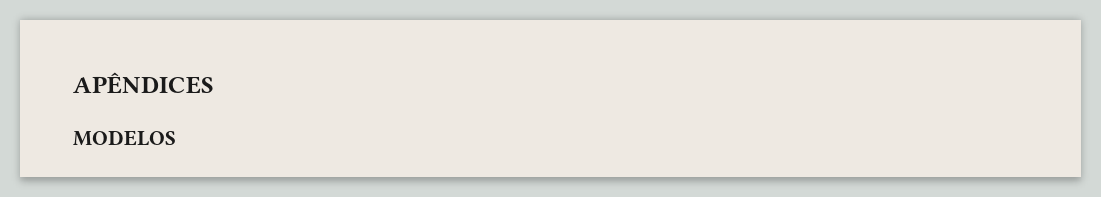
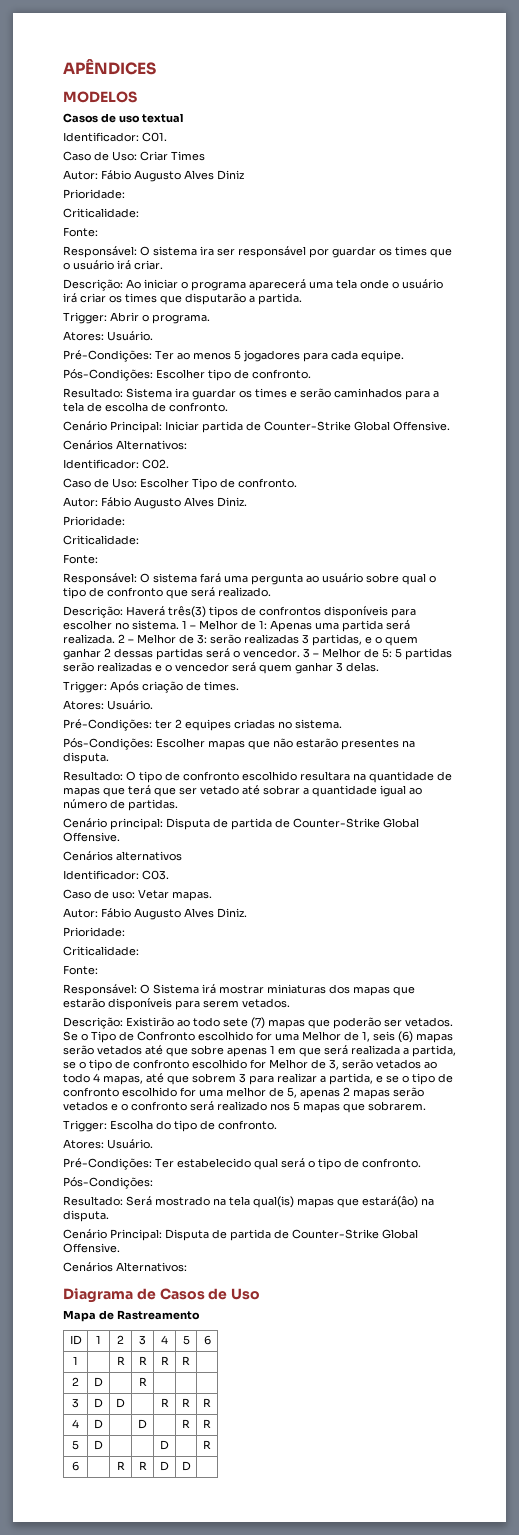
+ Casos de uso textual
+ Identificador: C01.
+ Caso de Uso: Criar Times
+ Autor: Fábio Augusto Alves Diniz
+ Prioridade:
+ Criticalidade:
+ Fonte:
+ Responsável: O sistema ira ser responsável por guardar os times que o usuário irá criar.
+ Descrição: Ao iniciar o programa aparecerá uma tela onde o usuário irá criar os times que disputarão a partida.
+ Trigger: Abrir o programa.
+ Atores: Usuário.
+ Pré-Condições: Ter ao menos 5 jogadores para cada equipe.
+ Pós-Condições: Escolher tipo de confronto.
+ Resultado: Sistema ira guardar os times e serão caminhados para a tela de escolha de confronto.
+ Cenário Principal: Iniciar partida de Counter-Strike Global Offensive.
+ Cenários Alternativos:
+ Identificador: C02.
+ Caso de Uso: Escolher Tipo de confronto.
+ Autor: Fábio Augusto Alves Diniz.
+ Prioridade:
+ Criticalidade:
+ Fonte:
+ Responsável: O sistema fará uma pergunta ao usuário sobre qual o tipo de confronto que será realizado.
+ Descrição: Haverá três(3) tipos de confrontos disponíveis para escolher no sistema. 1 – Melhor de 1: Apenas uma partida será realizada. 2 – Melhor de 3: serão realizadas 3 partidas, e o quem ganhar 2 dessas partidas será o vencedor. 3 – Melhor de 5: 5 partidas serão realizadas e o vencedor será quem ganhar 3 delas.
+ Trigger: Após criação de times.
+ Atores: Usuário.
+ Pré-Condições: ter 2 equipes criadas no sistema.
+ Pós-Condições: Escolher mapas que não estarão presentes na disputa.
+ Resultado: O tipo de confronto escolhido resultara na quantidade de mapas que terá que ser vetado até sobrar a quantidade igual ao número de partidas.
+ Cenário principal: Disputa de partida de Counter-Strike Global Offensive.
+ Cenários alternativos
+ Identificador: C03.
+ Caso de uso: Vetar mapas.
+ Autor: Fábio Augusto Alves Diniz.
+ Prioridade:
+ Criticalidade:
+ Fonte:
+ Responsável: O Sistema irá mostrar miniaturas dos mapas que estarão disponíveis para serem vetados.
+ Descrição: Existirão ao todo sete (7) mapas que poderão ser vetados. Se o Tipo de Confronto escolhido for uma Melhor de 1, seis (6) mapas serão vetados até que sobre apenas 1 em que será realizada a partida, se o tipo de confronto escolhido for Melhor de 3, serão vetados ao todo 4 mapas, até que sobrem 3 para realizar a partida, e se o tipo de confronto escolhido for uma melhor de 5, apenas 2 mapas serão vetados e o confronto será realizado nos 5 mapas que sobrarem.
+ Trigger: Escolha do tipo de confronto.
+ Atores: Usuário.
+ Pré-Condições: Ter estabelecido qual será o tipo de confronto.
+ Pós-Condições:
+ Resultado: Será mostrado na tela qual(is) mapas que estará(âo) na disputa.
+ Cenário Principal: Disputa de partida de Counter-Strike Global Offensive.
+ Cenários Alternativos:
+ Diagrama de Casos de Uso
+ Mapa de Rastreamento
+ ID | 1 | 2 | 3 | 4 | 5 | 6
+ 1 | | R | R | R | R |
+ 2 | D | | R | | |
+ 3 | D | D | | R | R | R
+ 4 | D | | D | | R | R
+ 5 | D | | | D | | R
+ 6 | | R | R | D | D |

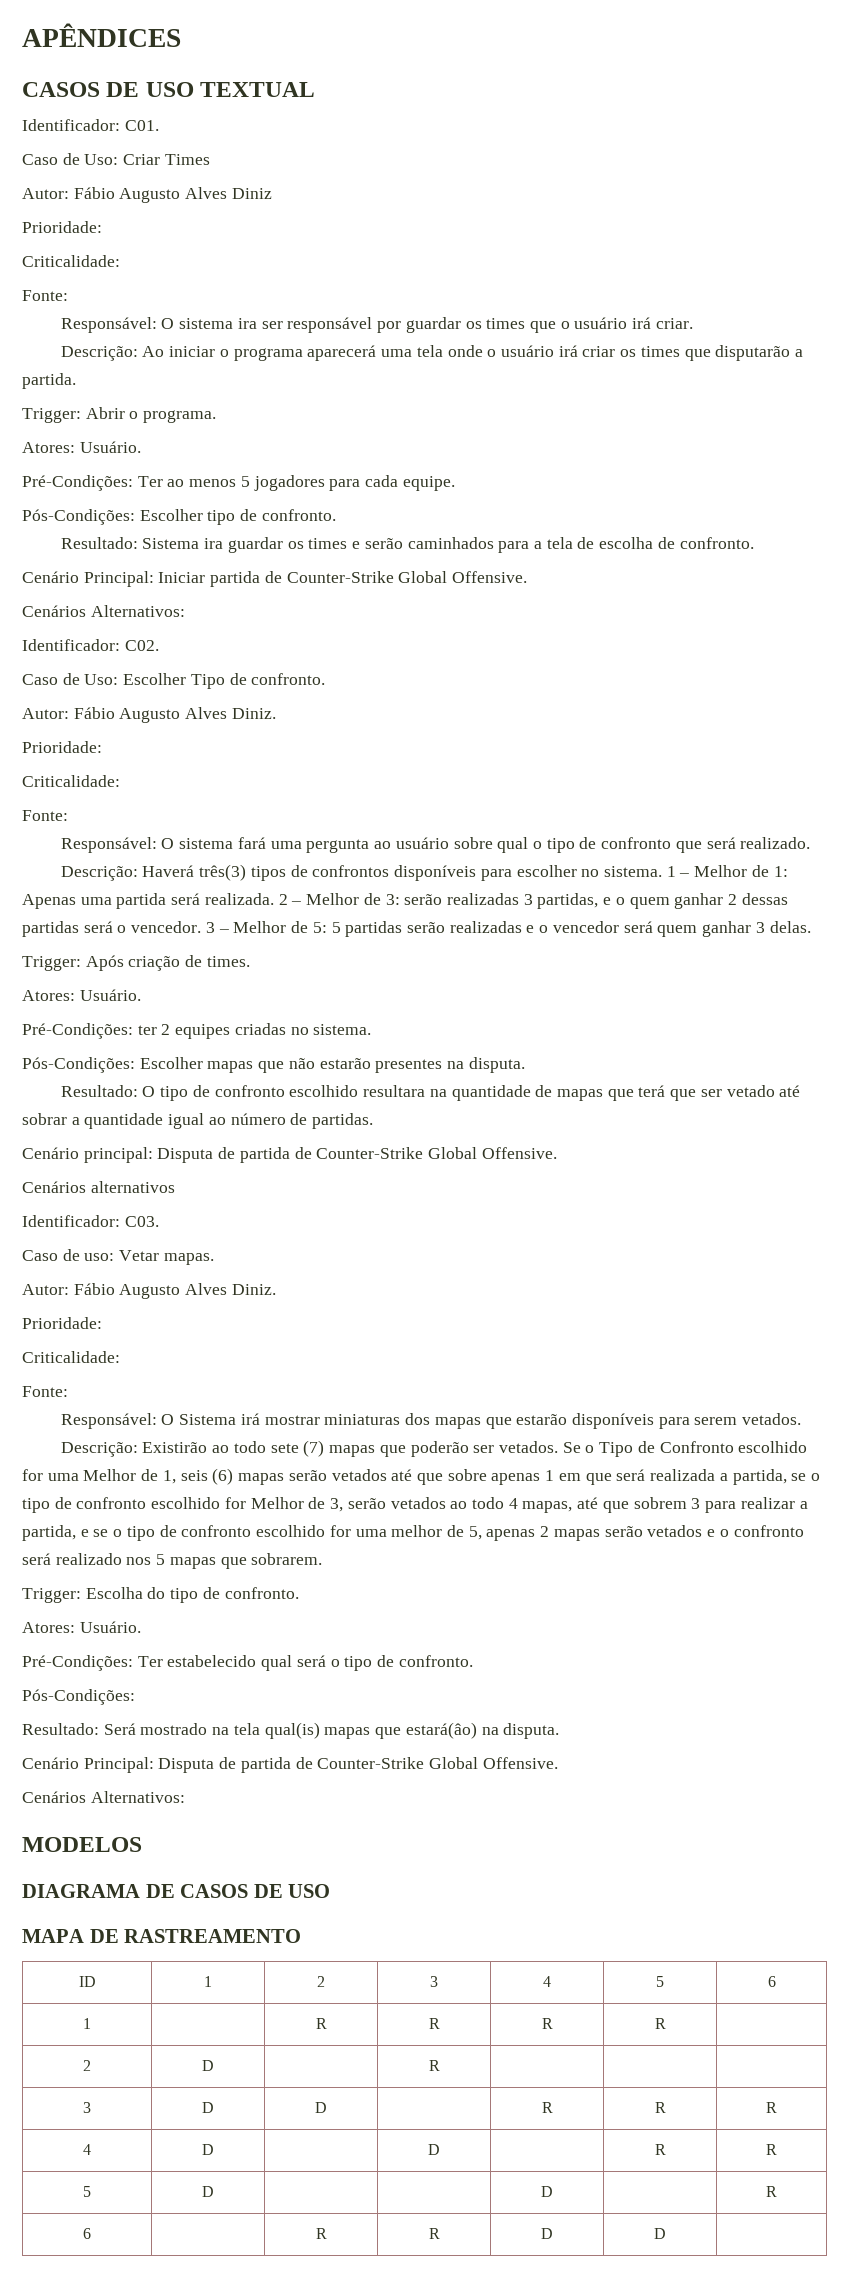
- MODELOS
- Casos de uso textual
+ CASOS DE USO TEXTUAL
- Diagrama de Casos de Uso
- Mapa de Rastreamento
+ MODELOS
+ DIAGRAMA DE CASOS DE USO
+ MAPA DE RASTREAMENTO

